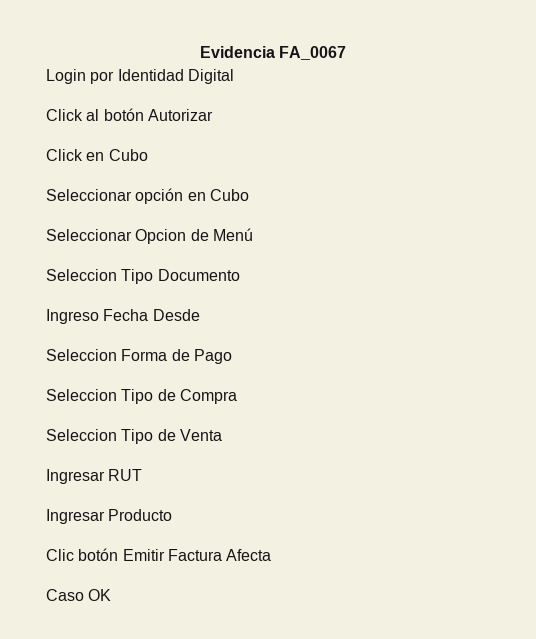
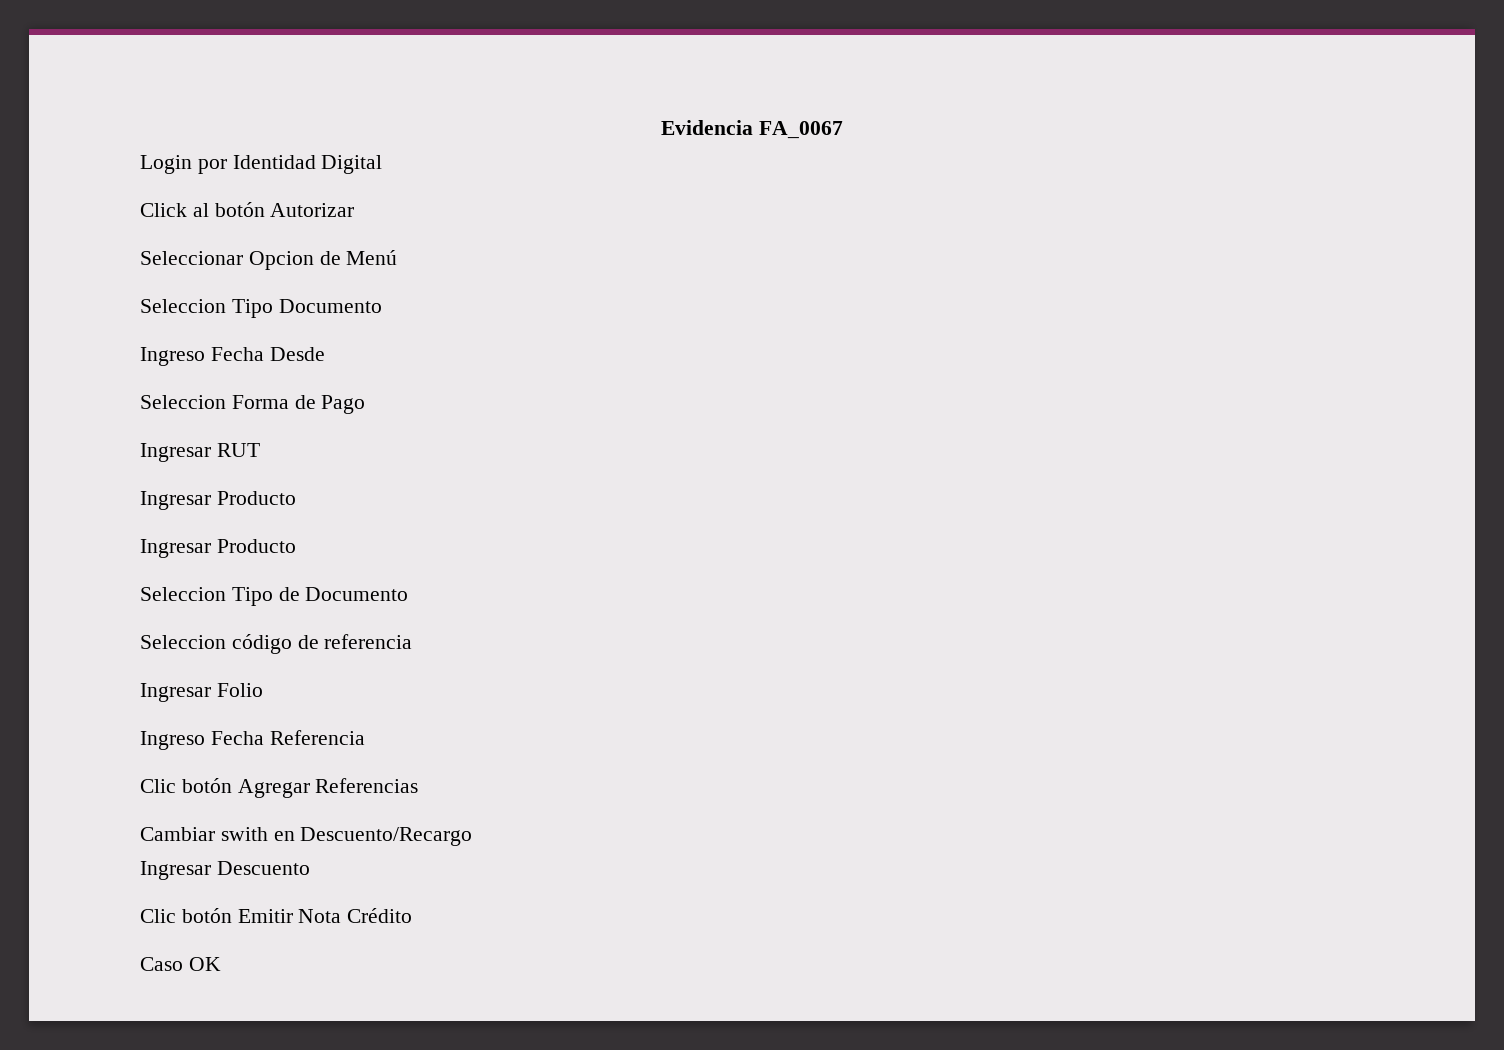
- Click en Cubo
- Seleccionar opción en Cubo
- Seleccion Tipo de Compra
- Seleccion Tipo de Venta
  Ingresar RUT
  Ingresar Producto
+ Ingresar Producto
+ Seleccion Tipo de Documento
+ Seleccion código de referencia
+ Ingresar Folio
+ Ingreso Fecha Referencia
+ Clic botón Agregar Referencias
+ Cambiar swith en Descuento/Recargo
+ Ingresar Descuento
- Clic botón Emitir Factura Afecta
+ Clic botón Emitir Nota Crédito

